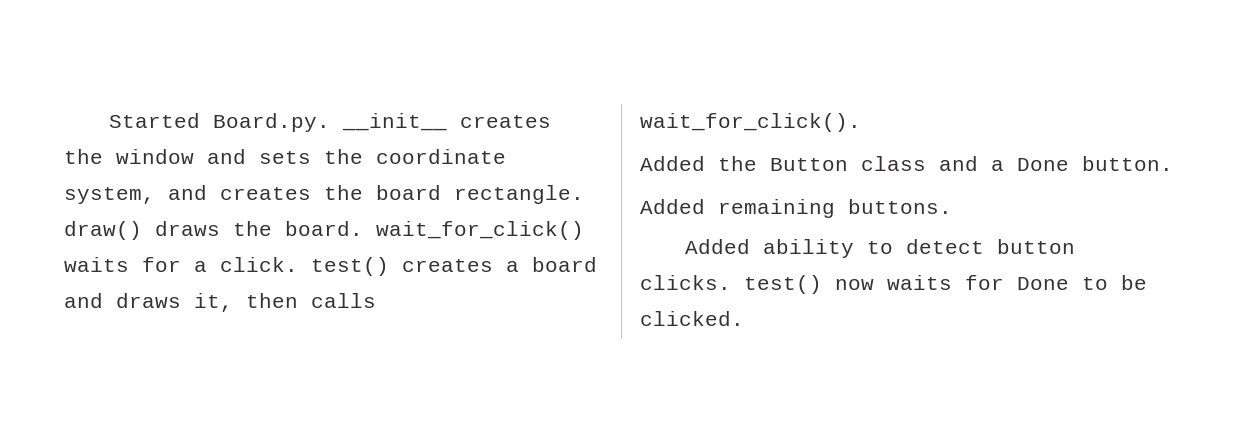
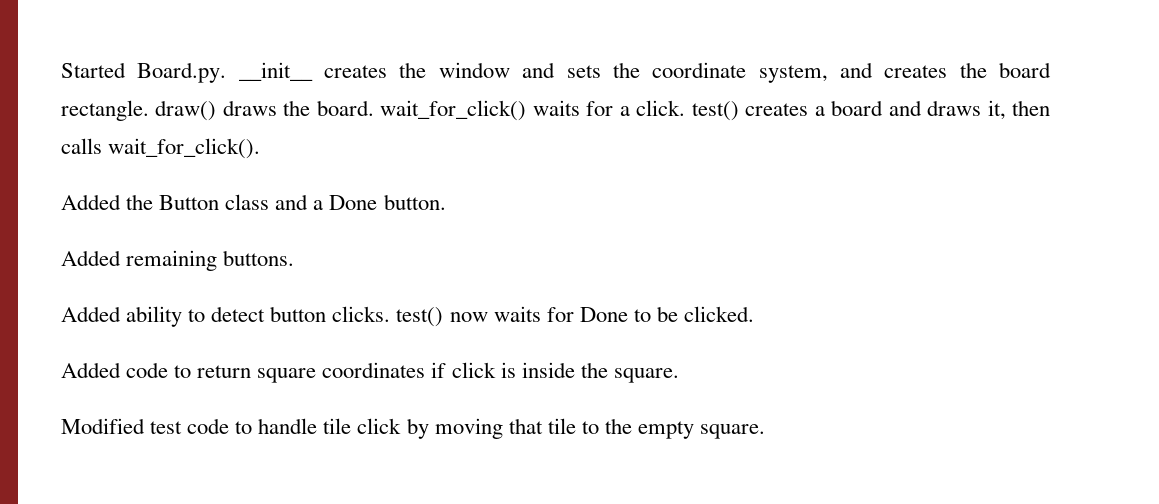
+ Added code to return square coordinates if click is inside the square.
+ Modified test code to handle tile click by moving that tile to the empty square.

